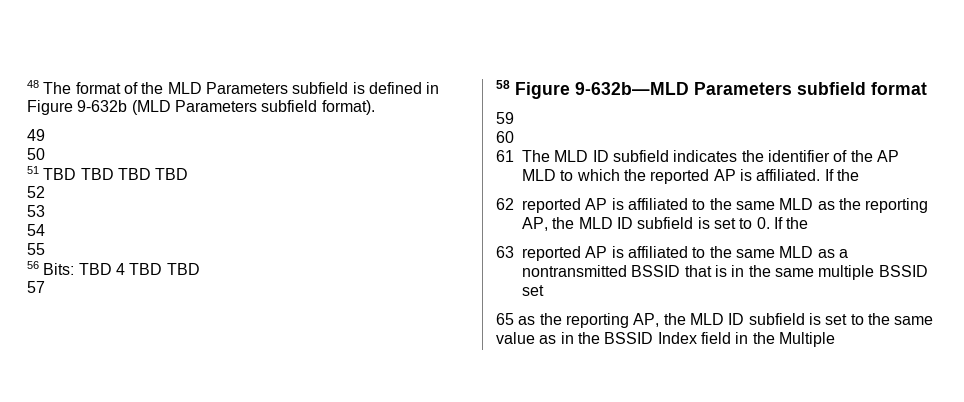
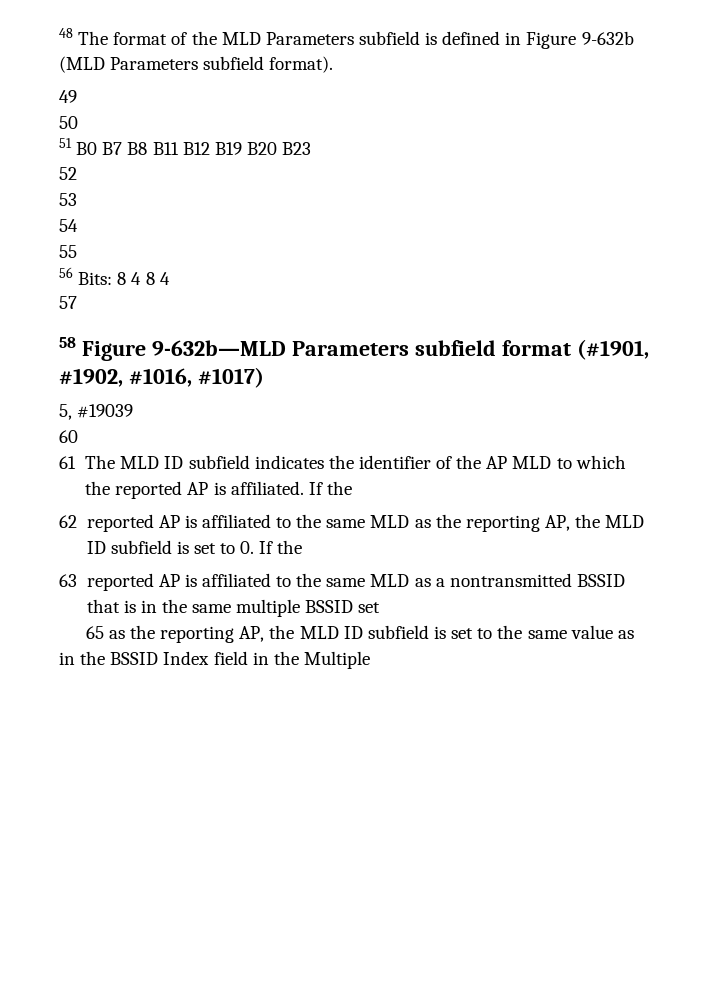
- 51 TBD TBD TBD TBD
+ 51 B0 B7 B8 B11 B12 B19 B20 B23
- 56 Bits: TBD 4 TBD TBD
+ 56 Bits: 8 4 8 4
- 58 Figure 9-632b—MLD Parameters subfield format
- 59
+ 58 Figure 9-632b—MLD Parameters subfield format (#1901, #1902, #1016, #1017)
+ 5, #19039

